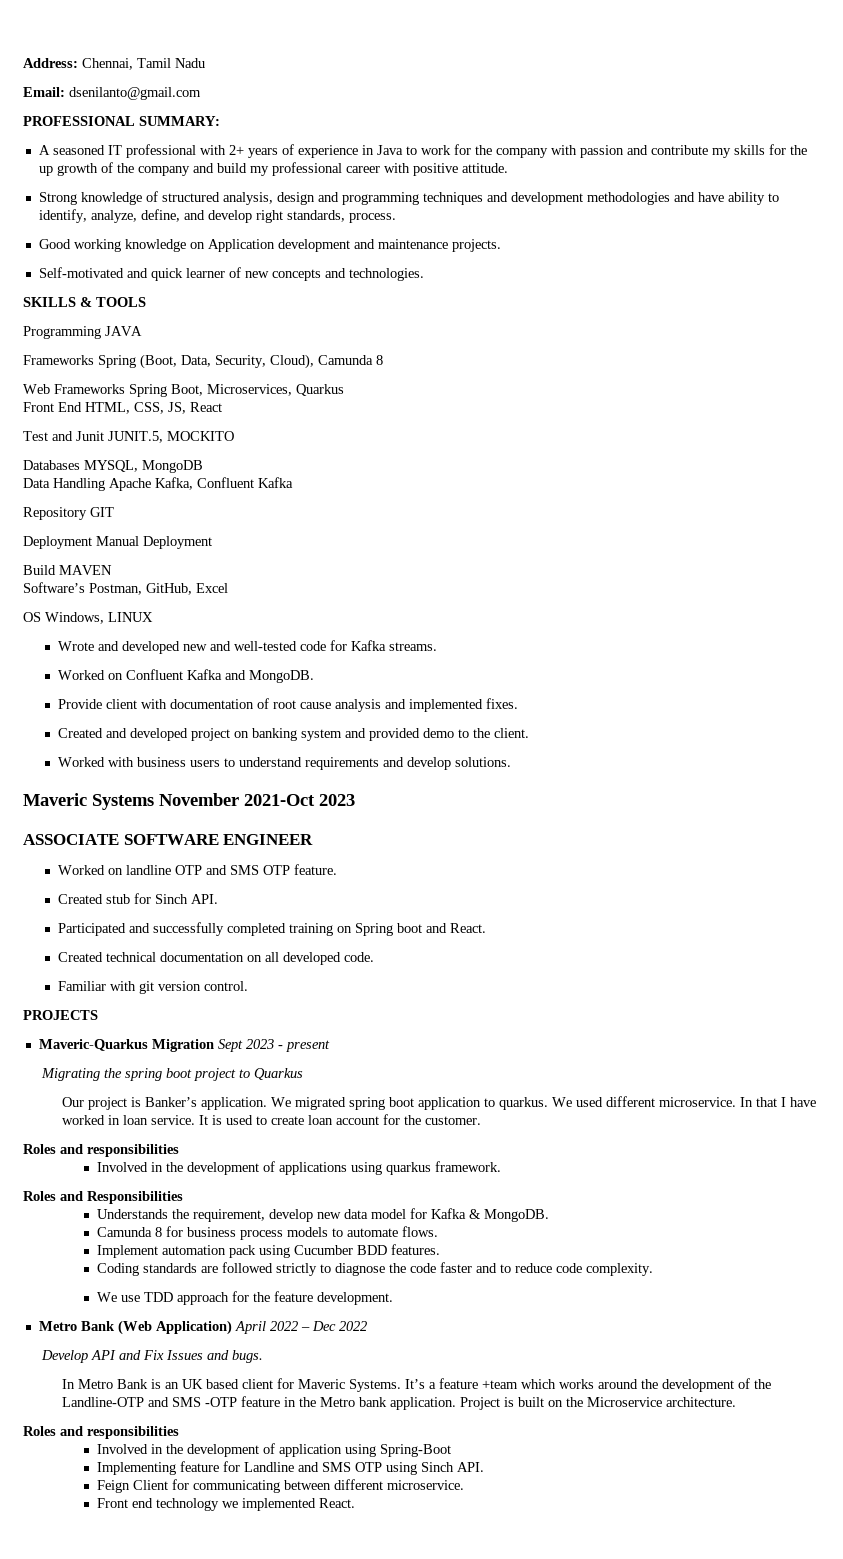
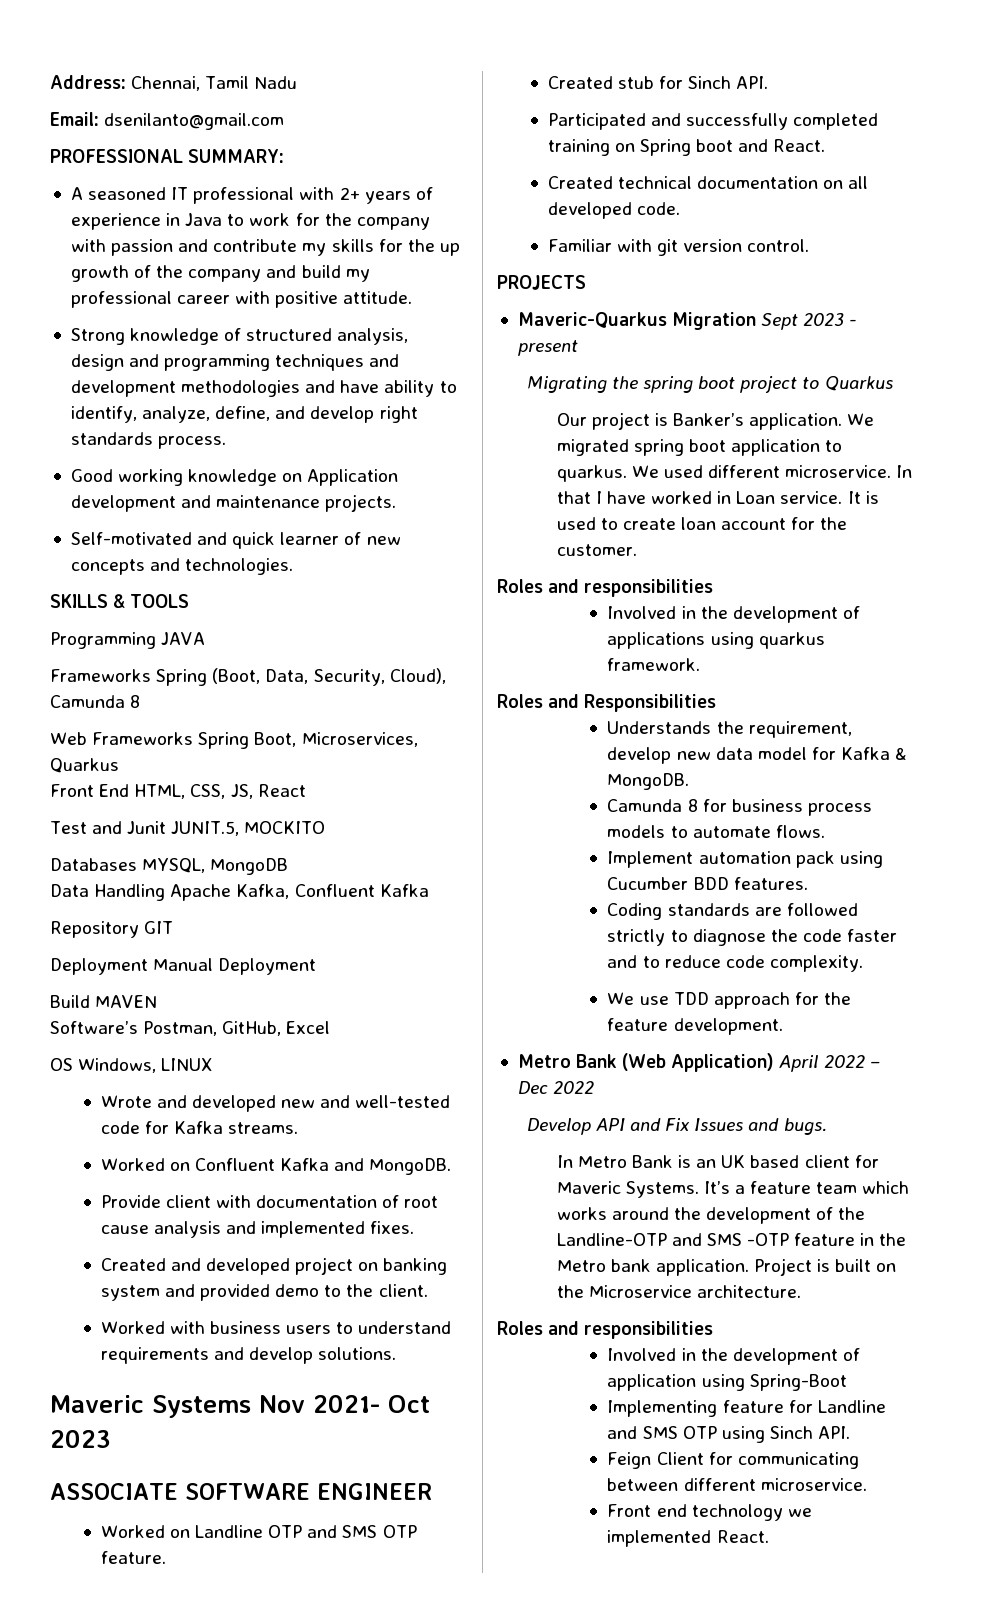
- Strong knowledge of structured analysis, design and programming techniques and development methodologies and have ability to identify, analyze, define, and develop right standards, process.
+ Strong knowledge of structured analysis, design and programming techniques and development methodologies and have ability to identify, analyze, define, and develop right standards process.
- Maveric Systems November 2021-Oct 2023
+ Maveric Systems Nov 2021- Oct 2023
- Worked on landline OTP and SMS OTP feature.
+ Worked on Landline OTP and SMS OTP feature.
- In that I have worked in loan service.
+ In that I have worked in Loan service.
- It’s a feature +team which works around the development of the Landline-OTP and SMS -OTP feature in the Metro bank application.
+ It’s a feature team which works around the development of the Landline-OTP and SMS -OTP feature in the Metro bank application.

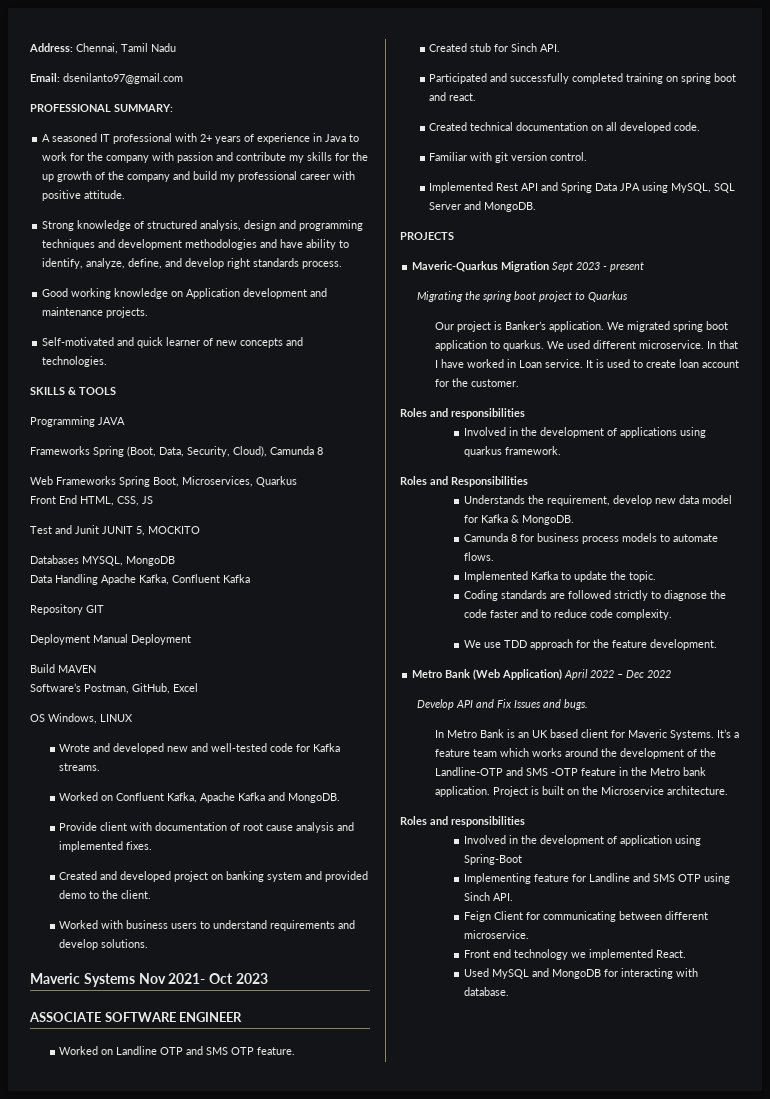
- Email: dsenilanto@gmail.com
+ Email: dsenilanto97@gmail.com
- Front End HTML, CSS, JS, React
+ Front End HTML, CSS, JS
- Test and Junit JUNIT.5, MOCKITO
+ Test and Junit JUNIT 5, MOCKITO
- Worked on Confluent Kafka and MongoDB.
+ Worked on Confluent Kafka, Apache Kafka and MongoDB.
- Participated and successfully completed training on Spring boot and React.
+ Participated and successfully completed training on spring boot and react.
+ Implemented Rest API and Spring Data JPA using MySQL, SQL Server and MongoDB.
- Implement automation pack using Cucumber BDD features.
+ Implemented Kafka to update the topic.
+ Used MySQL and MongoDB for interacting with database.

